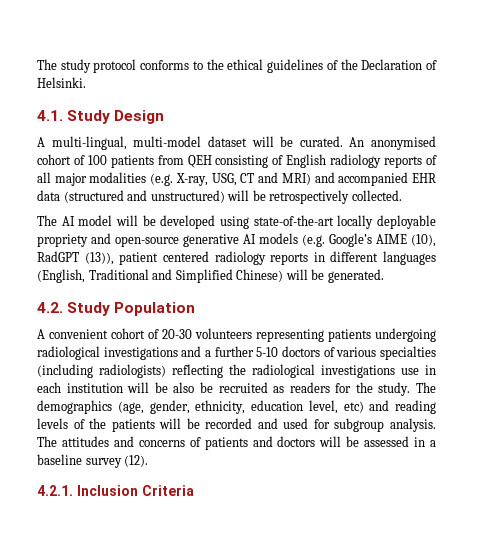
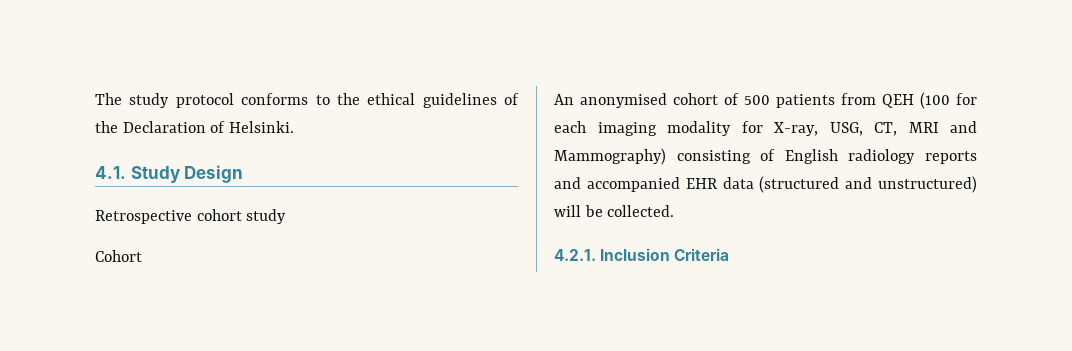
- A multi-lingual, multi-model dataset will be curated. An anonymised cohort of 100 patients from QEH consisting of English radiology reports of all major modalities (e.g. X-ray, USG, CT and MRI) and accompanied EHR data (structured and unstructured) will be retrospectively collected.
+ Retrospective cohort study
+ Cohort
+ An anonymised cohort of 500 patients from QEH (100 for each imaging modality for X-ray, USG, CT, MRI and Mammography) consisting of English radiology reports and accompanied EHR data (structured and unstructured) will be collected.
- The AI model will be developed using state-of-the-art locally deployable propriety and open-source generative AI models (e.g. Google’s AIME (10), RadGPT (13)), patient centered radiology reports in different languages (English, Traditional and Simplified Chinese) will be generated.
- 4.2. Study Population
- A convenient cohort of 20-30 volunteers representing patients undergoing radiological investigations and a further 5-10 doctors of various specialties (including radiologists) reflecting the radiological investigations use in each institution will be also be recruited as readers for the study. The demographics (age, gender, ethnicity, education level, etc) and reading levels of the patients will be recorded and used for subgroup analysis. The attitudes and concerns of patients and doctors will be assessed in a baseline survey (12).

